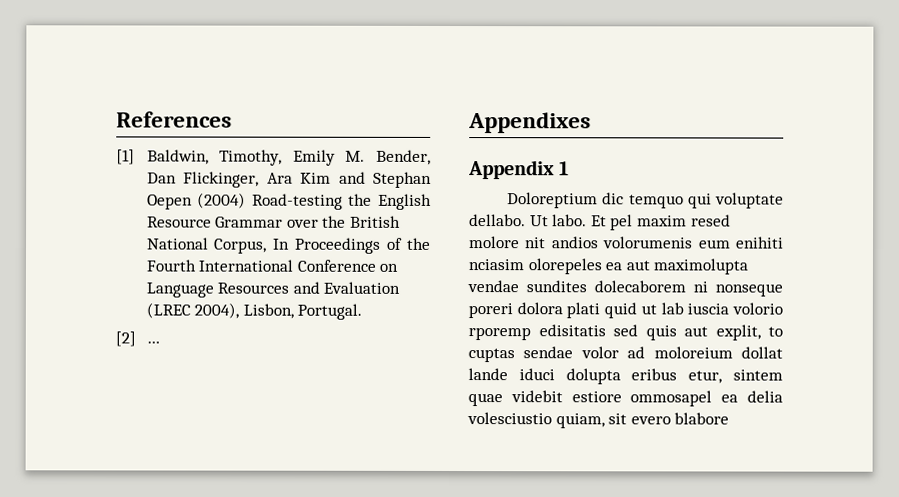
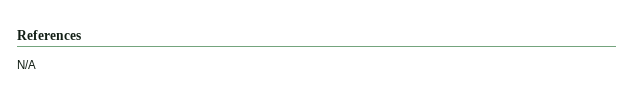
- [1] Baldwin, Timothy, Emily M. Bender, Dan Flickinger, Ara Kim and Stephan Oepen (2004) Road-testing the English Resource Grammar over the British National Corpus, In Proceedings of the Fourth International Conference on Language Resources and Evaluation (LREC 2004), Lisbon, Portugal.
- [2] …
- Appendixes
- Appendix 1
- Doloreptium dic temquo qui voluptate dellabo. Ut labo. Et pel maxim resed molore nit andios volorumenis eum enihiti nciasim olorepeles ea aut maximolupta vendae sundites dolecaborem ni nonseque poreri dolora plati quid ut lab iuscia volorio rporemp edisitatis sed quis aut explit, to cuptas sendae volor ad moloreium dollat lande iduci dolupta eribus etur, sintem quae videbit estiore ommosapel ea delia volesciustio quiam, sit evero blabore
+ N/A

